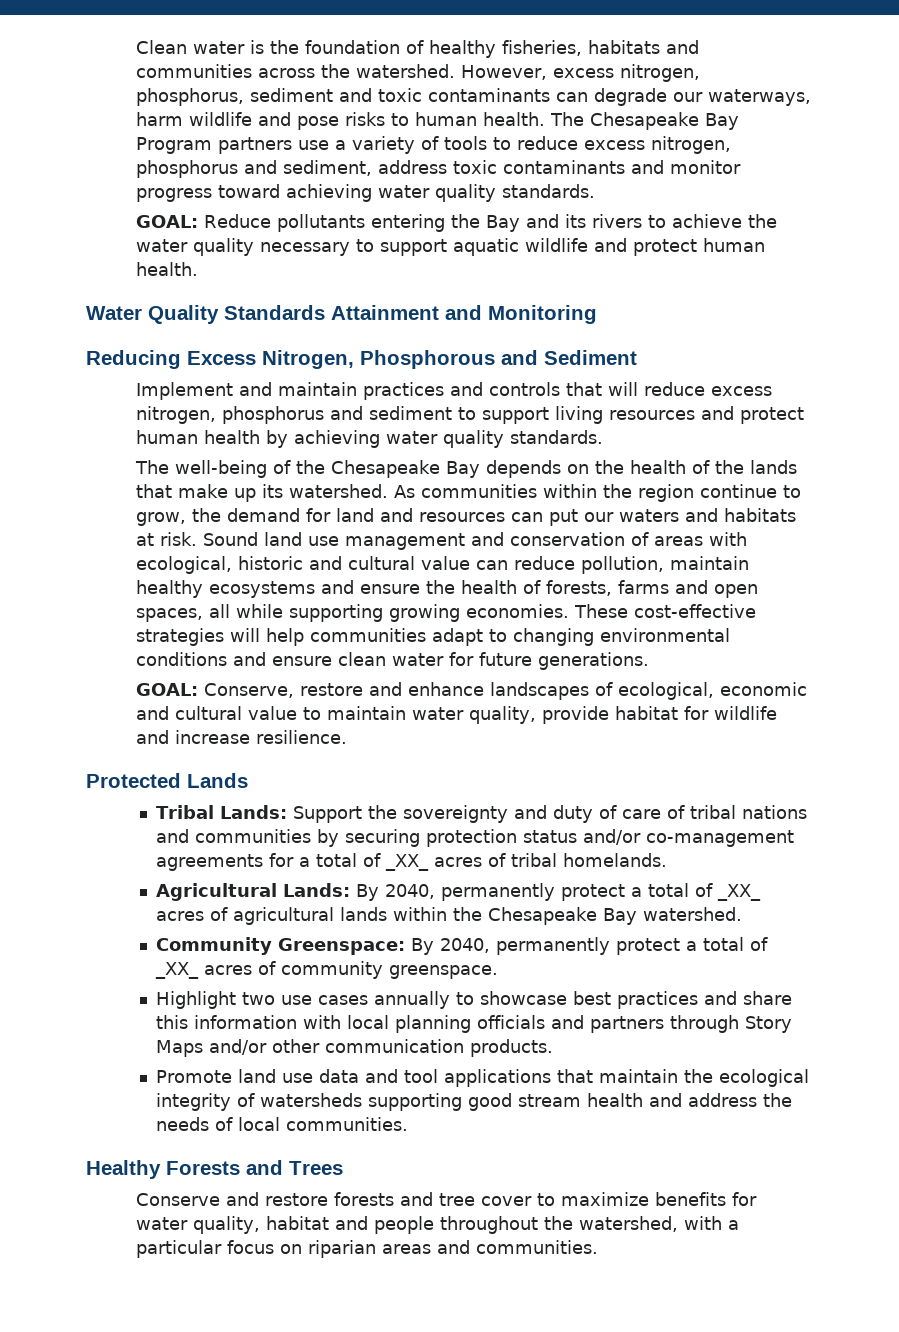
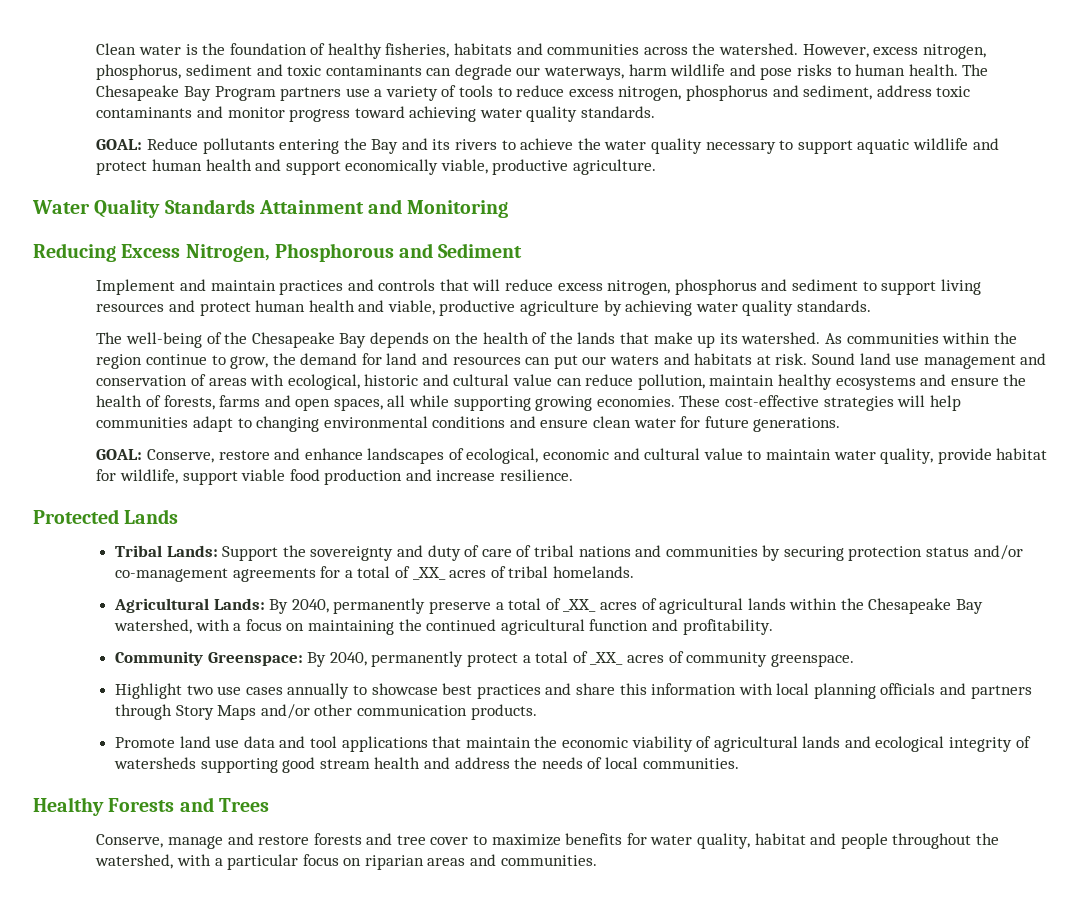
- GOAL: Reduce pollutants entering the Bay and its rivers to achieve the water quality necessary to support aquatic wildlife and protect human health.
+ GOAL: Reduce pollutants entering the Bay and its rivers to achieve the water quality necessary to support aquatic wildlife and protect human health and support economically viable, productive agriculture.
- Implement and maintain practices and controls that will reduce excess nitrogen, phosphorus and sediment to support living resources and protect human health by achieving water quality standards.
+ Implement and maintain practices and controls that will reduce excess nitrogen, phosphorus and sediment to support living resources and protect human health and viable, productive agriculture by achieving water quality standards.
- GOAL: Conserve, restore and enhance landscapes of ecological, economic and cultural value to maintain water quality, provide habitat for wildlife and increase resilience.
+ GOAL: Conserve, restore and enhance landscapes of ecological, economic and cultural value to maintain water quality, provide habitat for wildlife, support viable food production and increase resilience.
- Agricultural Lands: By 2040, permanently protect a total of _XX_ acres of agricultural lands within the Chesapeake Bay watershed.
+ Agricultural Lands: By 2040, permanently preserve a total of _XX_ acres of agricultural lands within the Chesapeake Bay watershed, with a focus on maintaining the continued agricultural function and profitability.
- Promote land use data and tool applications that maintain the ecological integrity of watersheds supporting good stream health and address the needs of local communities.
+ Promote land use data and tool applications that maintain the economic viability of agricultural lands and ecological integrity of watersheds supporting good stream health and address the needs of local communities.
- Conserve and restore forests and tree cover to maximize benefits for water quality, habitat and people throughout the watershed, with a particular focus on riparian areas and communities.
+ Conserve, manage and restore forests and tree cover to maximize benefits for water quality, habitat and people throughout the watershed, with a particular focus on riparian areas and communities.

